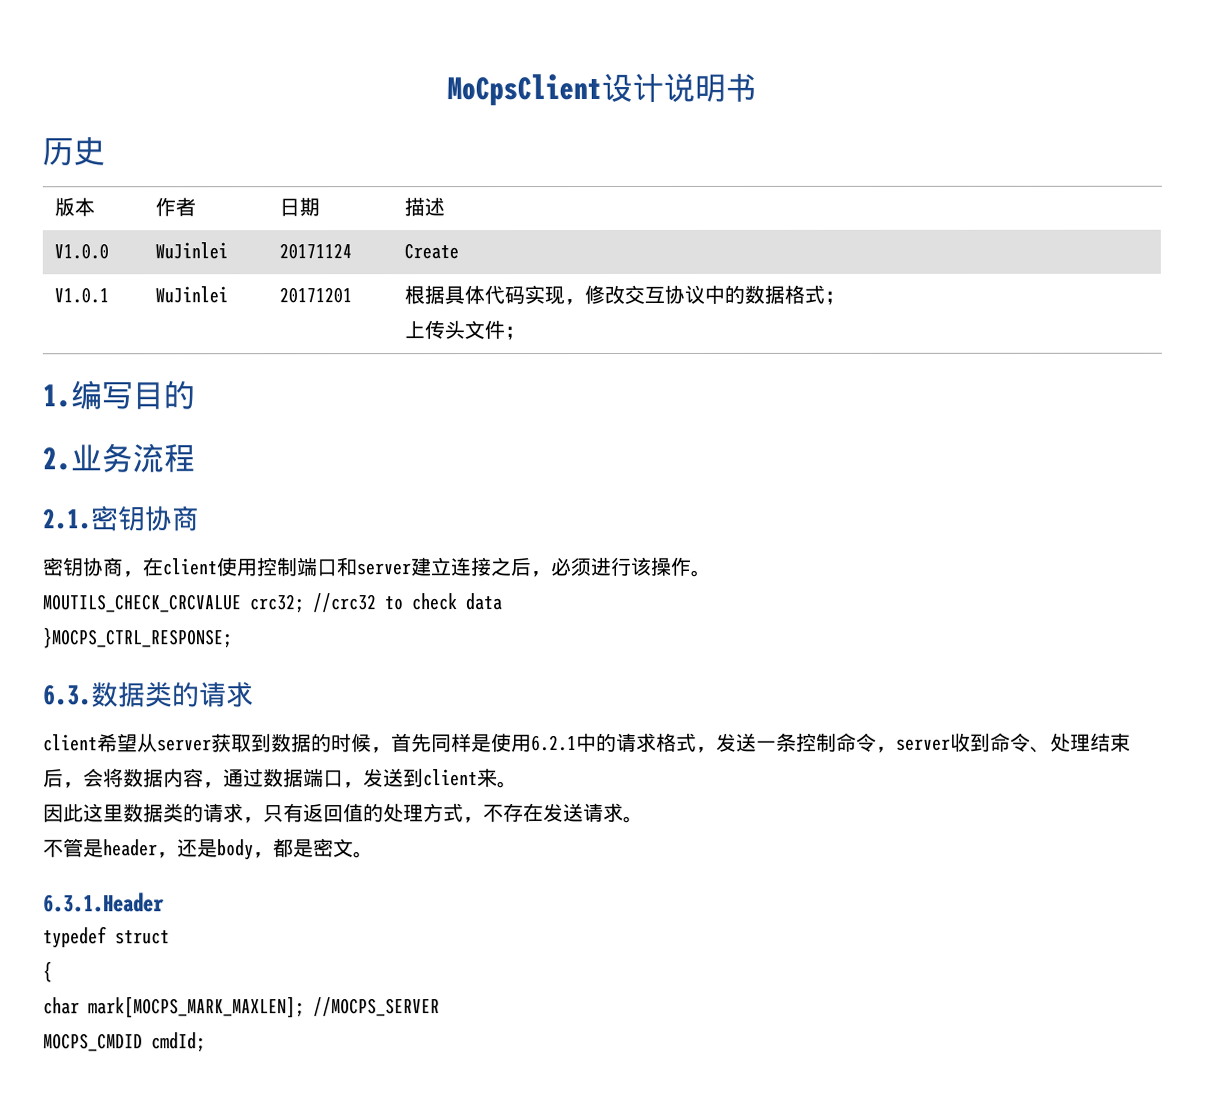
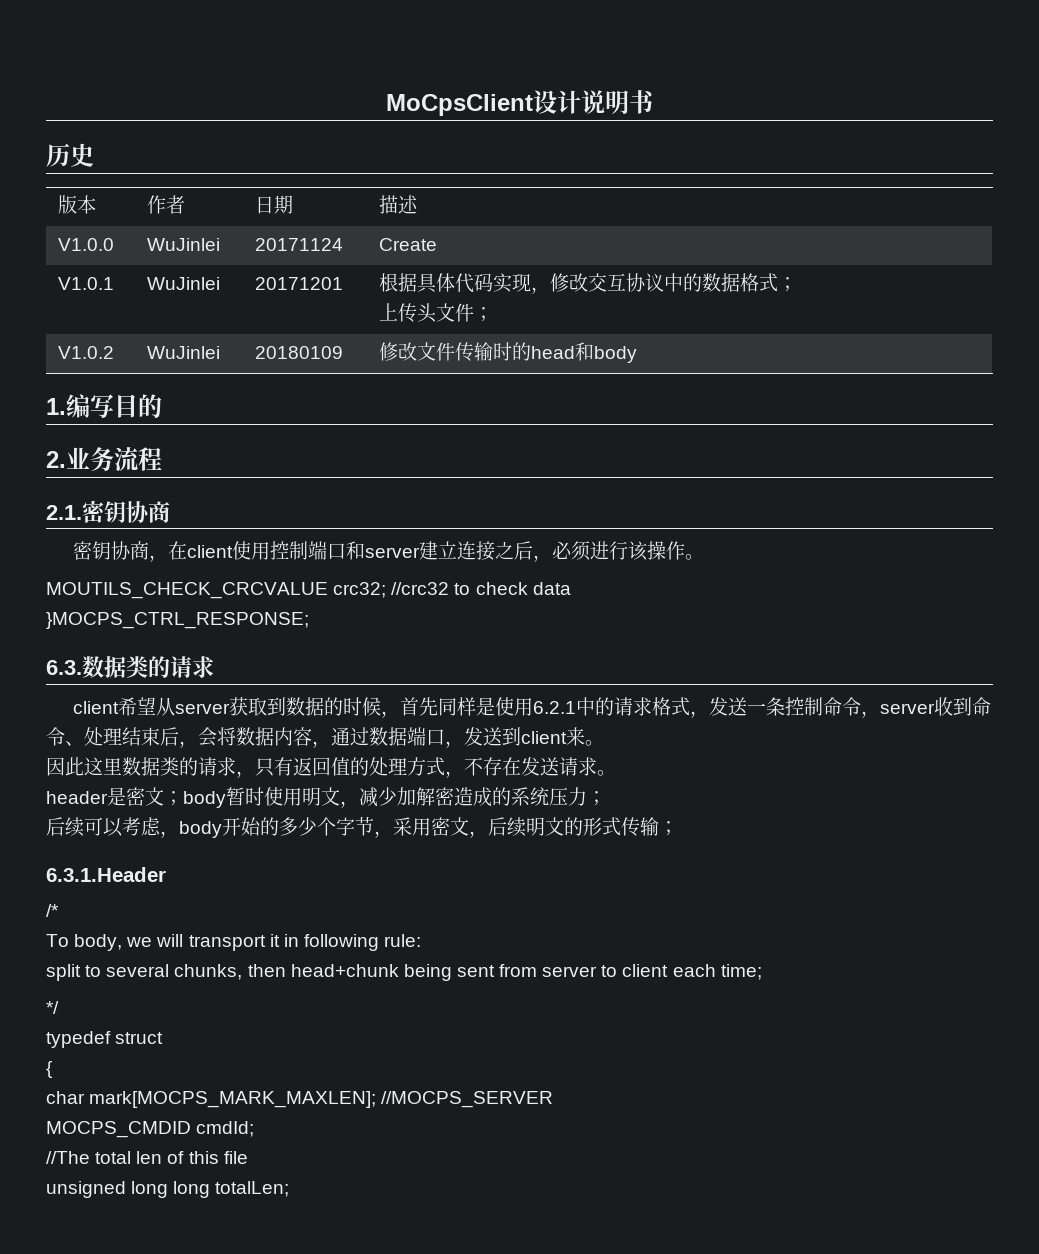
+ V1.0.2 | WuJinlei | 20180109 | 修改文件传输时的head和body
- 不管是header，还是body，都是密文。
+ header是密文；body暂时使用明文，减少加解密造成的系统压力；
+ 后续可以考虑，body开始的多少个字节，采用密文，后续明文的形式传输；
  6.3.1.Header
+ /*
+ To body, we will transport it in following rule:
+ split to several chunks, then head+chunk being sent from server to client each time;
+ */
+ //The total len of this file
+ unsigned long long totalLen;

